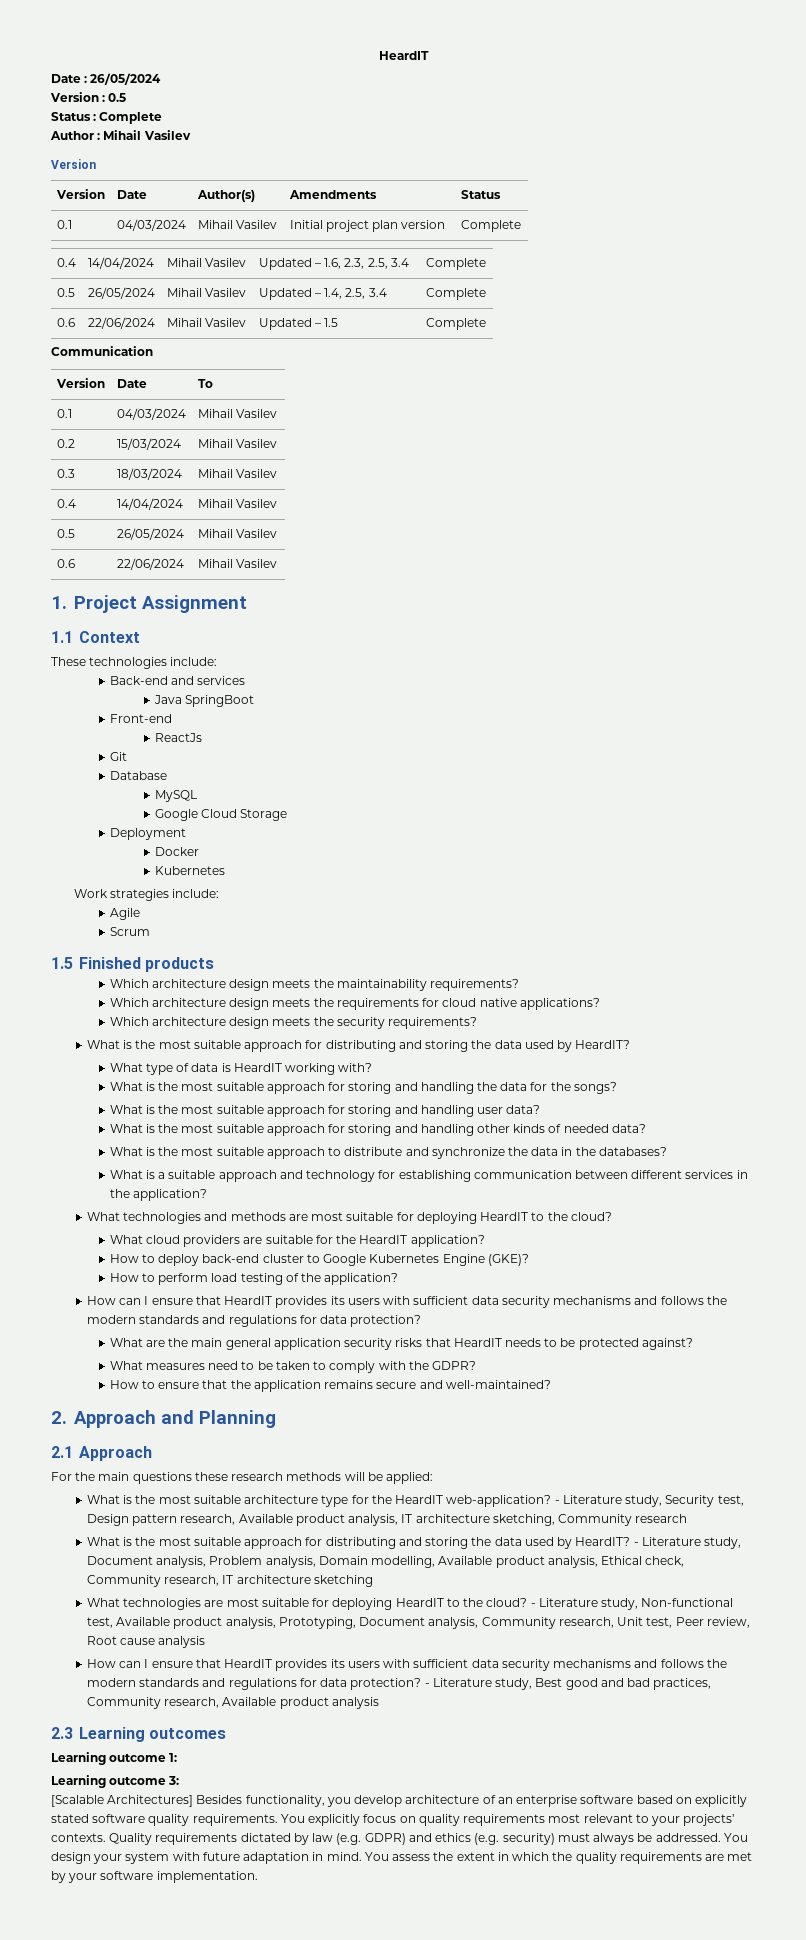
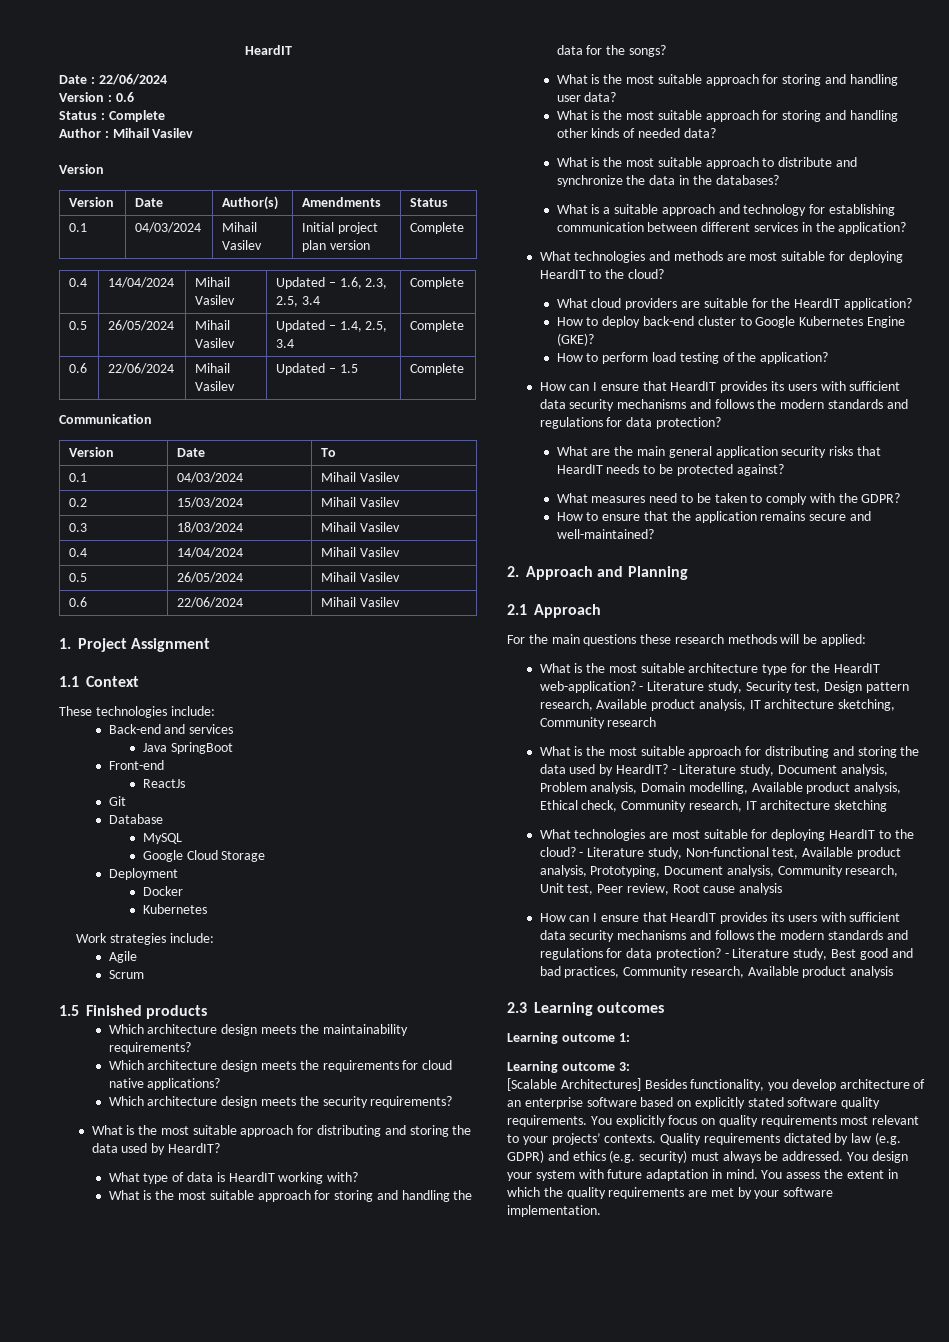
- Date : 26/05/2024
+ Date : 22/06/2024
- Version : 0.5
+ Version : 0.6

